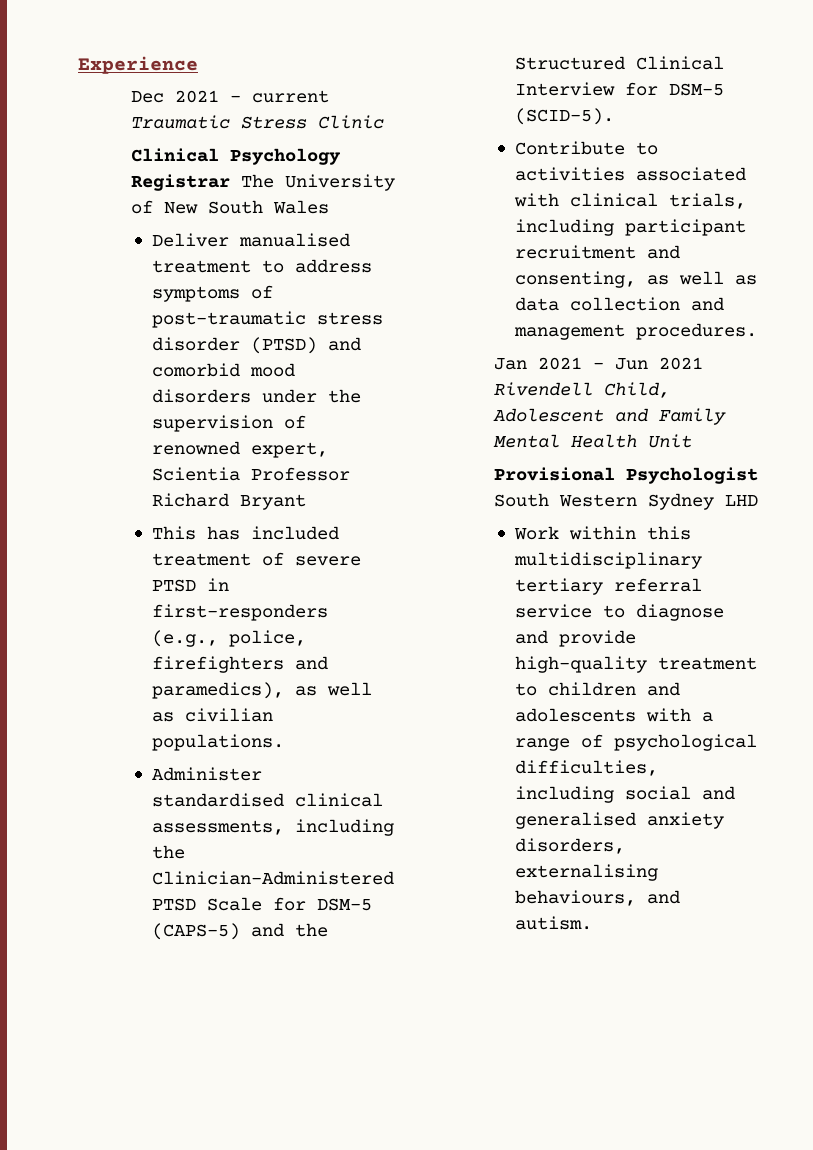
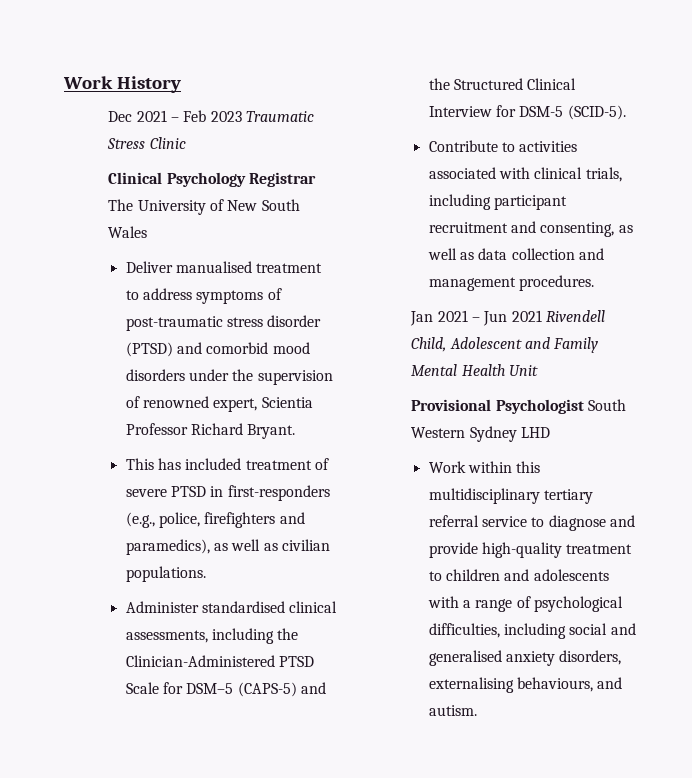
- Experience
+ Work History
- Dec 2021 – current Traumatic Stress Clinic
+ Dec 2021 – Feb 2023 Traumatic Stress Clinic
- Deliver manualised treatment to address symptoms of post-traumatic stress disorder (PTSD) and comorbid mood disorders under the supervision of renowned expert, Scientia Professor Richard Bryant
+ Deliver manualised treatment to address symptoms of post-traumatic stress disorder (PTSD) and comorbid mood disorders under the supervision of renowned expert, Scientia Professor Richard Bryant.

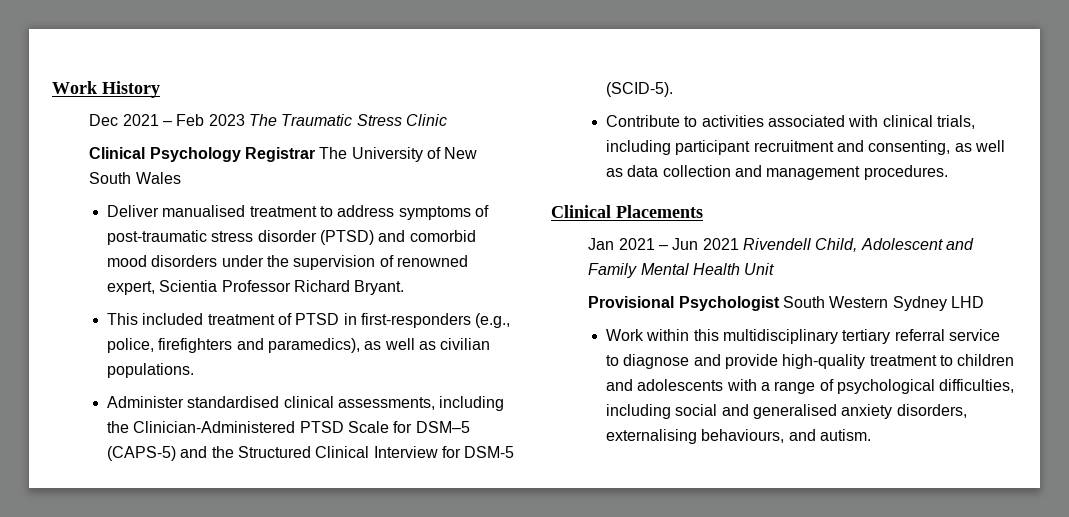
- Dec 2021 – Feb 2023 Traumatic Stress Clinic
+ Dec 2021 – Feb 2023 The Traumatic Stress Clinic
- This has included treatment of severe PTSD in first-responders (e.g., police, firefighters and paramedics), as well as civilian populations.
+ This included treatment of PTSD in first-responders (e.g., police, firefighters and paramedics), as well as civilian populations.
+ Clinical Placements

